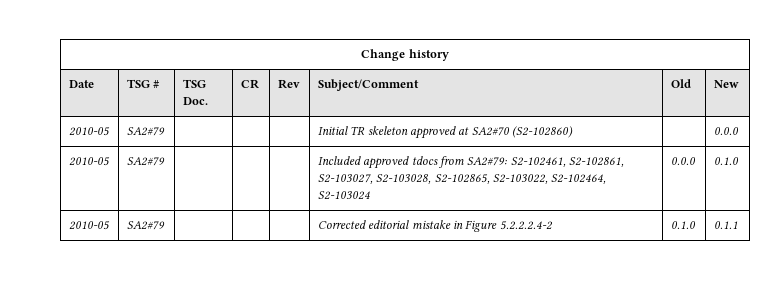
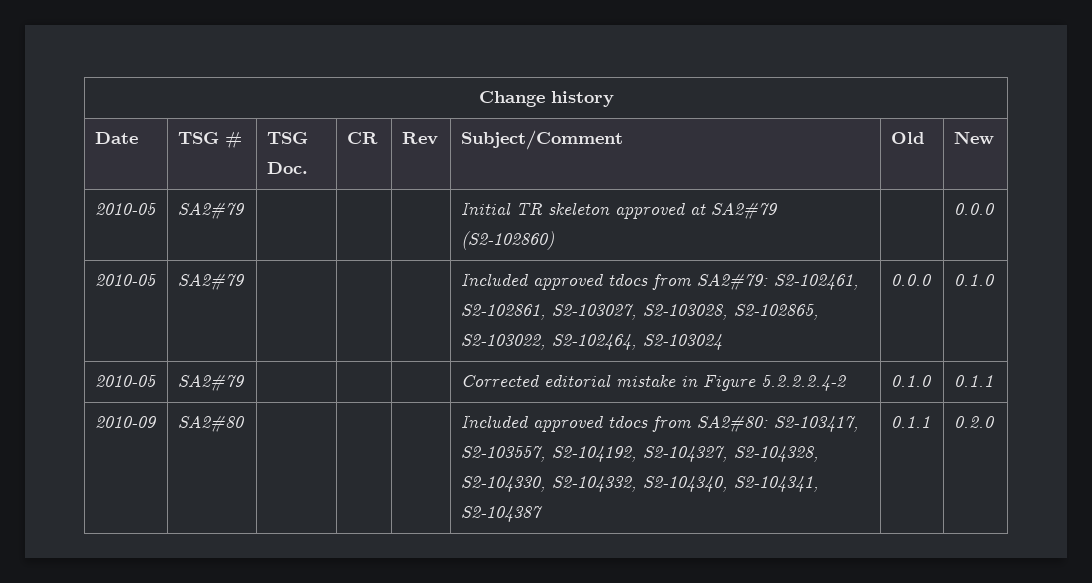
- 2010-05 | SA2#79 | | | | Initial TR skeleton approved at SA2#70 (S2-102860) | | 0.0.0
+ 2010-05 | SA2#79 | | | | Initial TR skeleton approved at SA2#79 (S2-102860) | | 0.0.0
+ 2010-09 | SA2#80 | | | | Included approved tdocs from SA2#80: S2-103417, S2-103557, S2-104192, S2-104327, S2-104328, S2-104330, S2-104332, S2-104340, S2-104341, S2-104387 | 0.1.1 | 0.2.0

